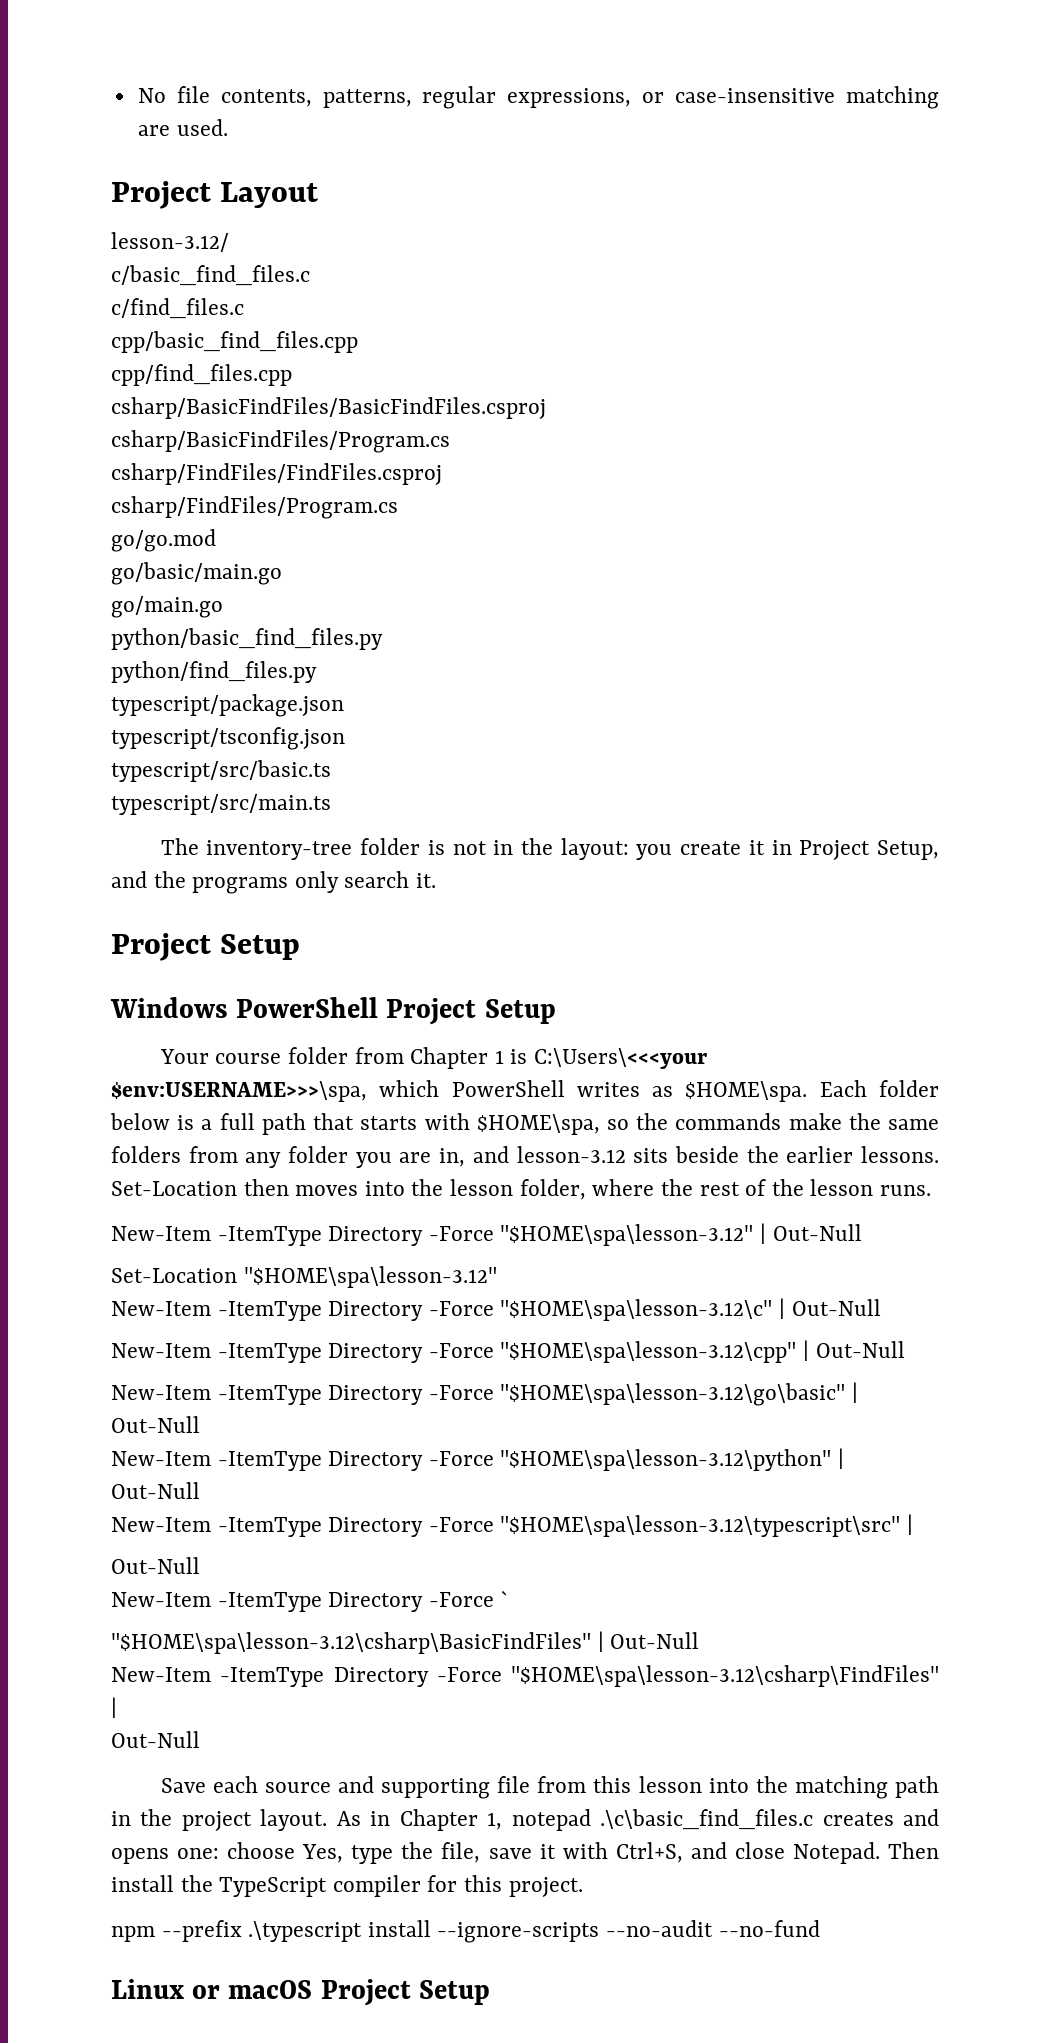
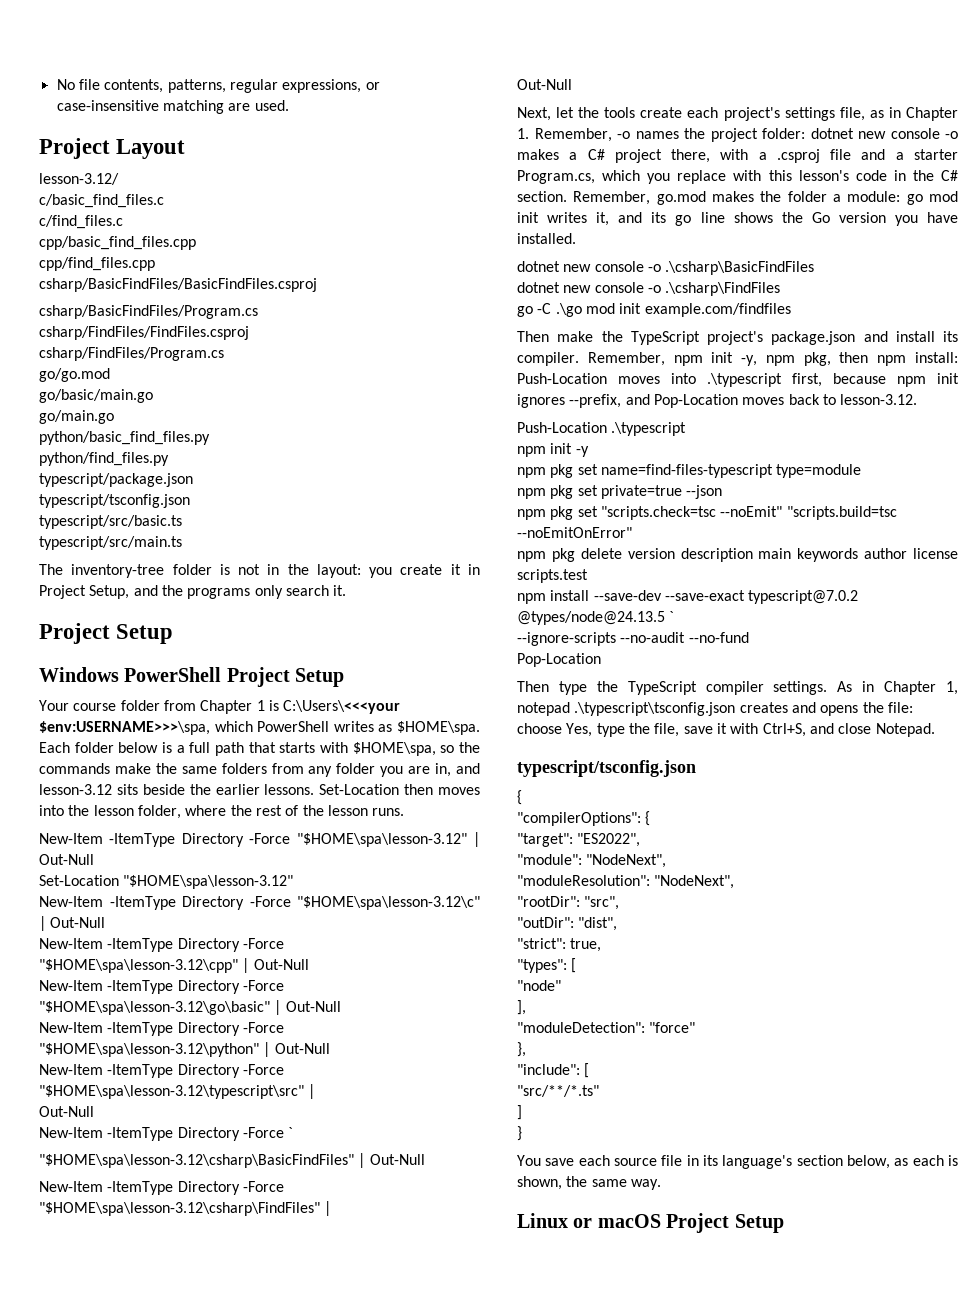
- Save each source and supporting file from this lesson into the matching path in the project layout.
+ Next, let the tools create each project's settings file, as in Chapter 1. Remember, -o names the project folder: dotnet new console -o makes a C# project there, with a .csproj file and a starter Program.cs, which you replace with this lesson's code in the C# section. Remember, go.mod makes the folder a module: go mod init writes it, and its go line shows the Go version you have installed.
+ dotnet new console -o .\csharp\BasicFindFiles
+ dotnet new console -o .\csharp\FindFiles
+ go -C .\go mod init example.com/findfiles
+ Then make the TypeScript project's package.json and install its compiler. Remember, npm init -y, npm pkg, then npm install: Push-Location moves into .\typescript first, because npm init ignores --prefix, and Pop-Location moves back to lesson-3.12.
+ Push-Location .\typescript
+ npm init -y
+ npm pkg set name=find-files-typescript type=module
+ npm pkg set private=true --json
+ npm pkg set "scripts.check=tsc --noEmit" "scripts.build=tsc --noEmitOnError"
+ npm pkg delete version description main keywords author license scripts.test
+ npm install --save-dev --save-exact typescript@7.0.2 @types/node@24.13.5 `
+ --ignore-scripts --no-audit --no-fund
+ Pop-Location
+ Then type the TypeScript compiler settings.
- As in Chapter 1, notepad .\c\basic_find_files.c creates and opens one: choose Yes, type the file, save it with Ctrl+S, and close Notepad. Then install the TypeScript compiler for this project.
- npm --prefix .\typescript install --ignore-scripts --no-audit --no-fund
+ As in Chapter 1, notepad .\typescript\tsconfig.json creates and opens the file: choose Yes, type the file, save it with Ctrl+S, and close Notepad.
+ typescript/tsconfig.json
+ {
+ "compilerOptions": {
+ "target": "ES2022",
+ "module": "NodeNext",
+ "moduleResolution": "NodeNext",
+ "rootDir": "src",
+ "outDir": "dist",
+ "strict": true,
+ "types": [
+ "node"
+ ],
+ "moduleDetection": "force"
+ },
+ "include": [
+ "src/**/*.ts"
+ ]
+ }
+ You save each source file in its language's section below, as each is shown, the same way.

